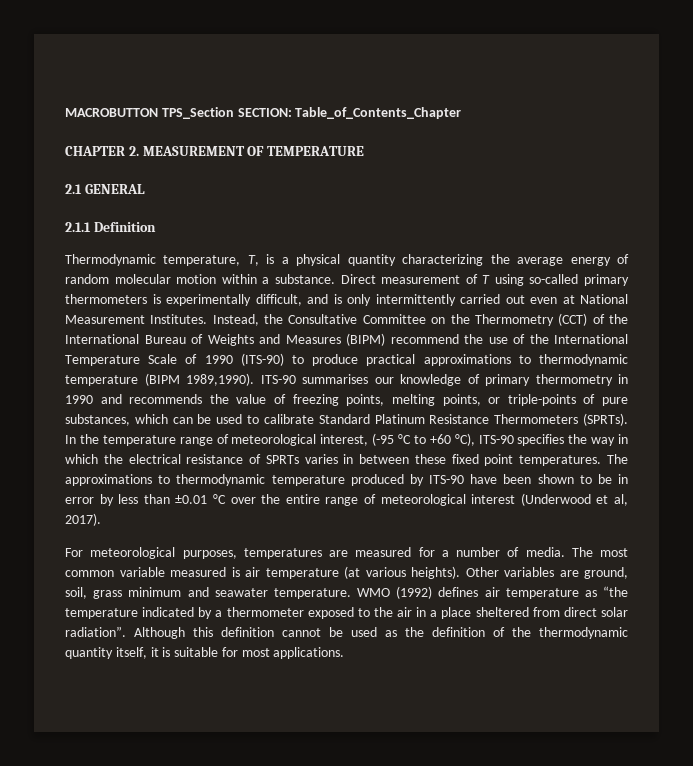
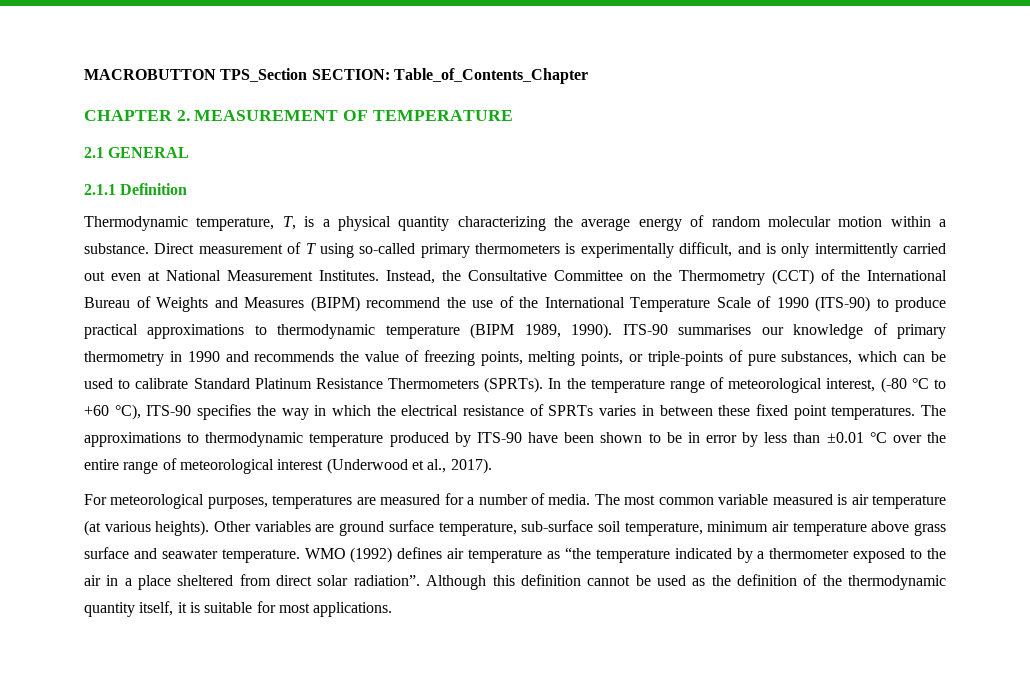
- Instead, the Consultative Committee on the Thermometry (CCT) of the International Bureau of Weights and Measures (BIPM) recommend the use of the International Temperature Scale of 1990 (ITS-90) to produce practical approximations to thermodynamic temperature (BIPM 1989,1990).
+ Instead, the Consultative Committee on the Thermometry (CCT) of the International Bureau of Weights and Measures (BIPM) recommend the use of the International Temperature Scale of 1990 (ITS-90) to produce practical approximations to thermodynamic temperature (BIPM 1989, 1990).
- In the temperature range of meteorological interest, (-95 °C to +60 °C), ITS-90 specifies the way in which the electrical resistance of SPRTs varies in between these fixed point temperatures.
+ In the temperature range of meteorological interest, (-80 °C to +60 °C), ITS-90 specifies the way in which the electrical resistance of SPRTs varies in between these fixed point temperatures.
- The approximations to thermodynamic temperature produced by ITS-90 have been shown to be in error by less than ±0.01 °C over the entire range of meteorological interest (Underwood et al, 2017).
+ The approximations to thermodynamic temperature produced by ITS-90 have been shown to be in error by less than ±0.01 °C over the entire range of meteorological interest (Underwood et al., 2017).
- Other variables are ground, soil, grass minimum and seawater temperature.
+ Other variables are ground surface temperature, sub-surface soil temperature, minimum air temperature above grass surface and seawater temperature.

